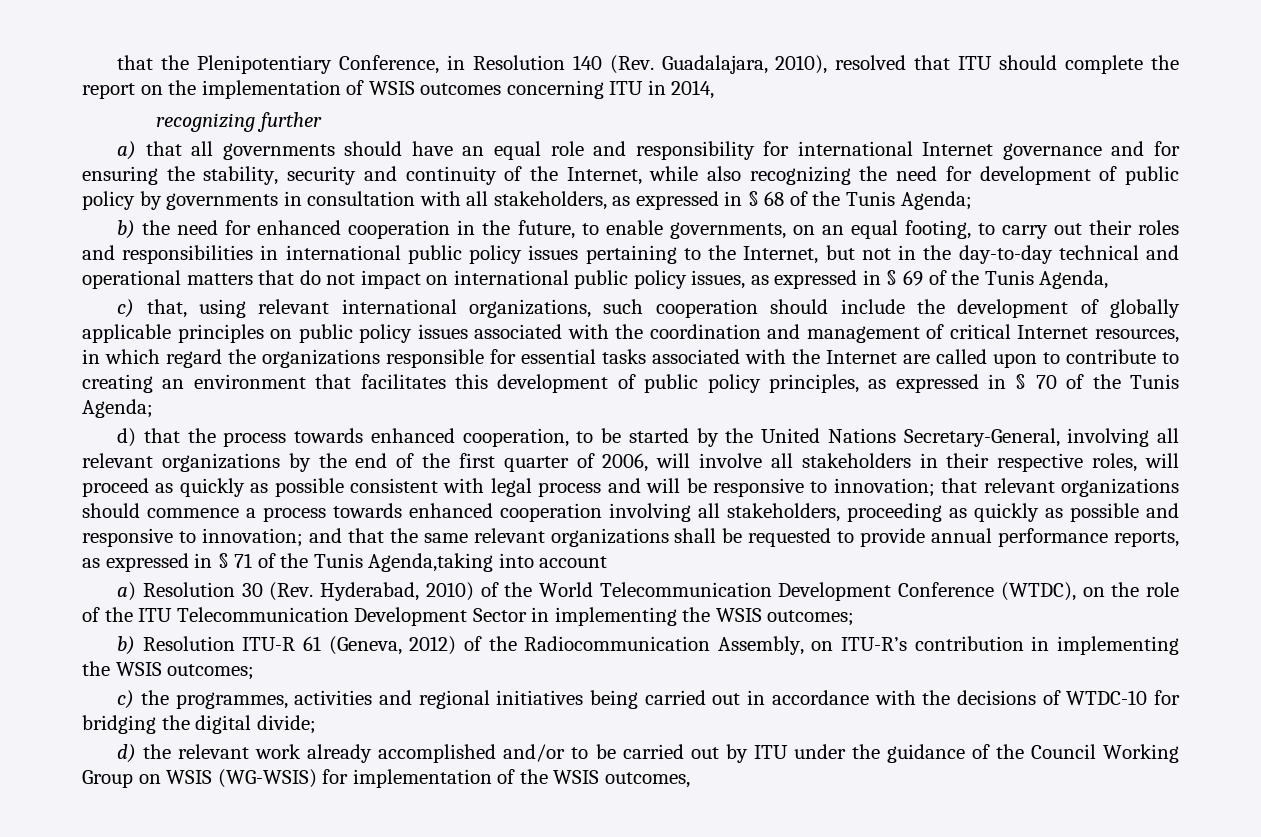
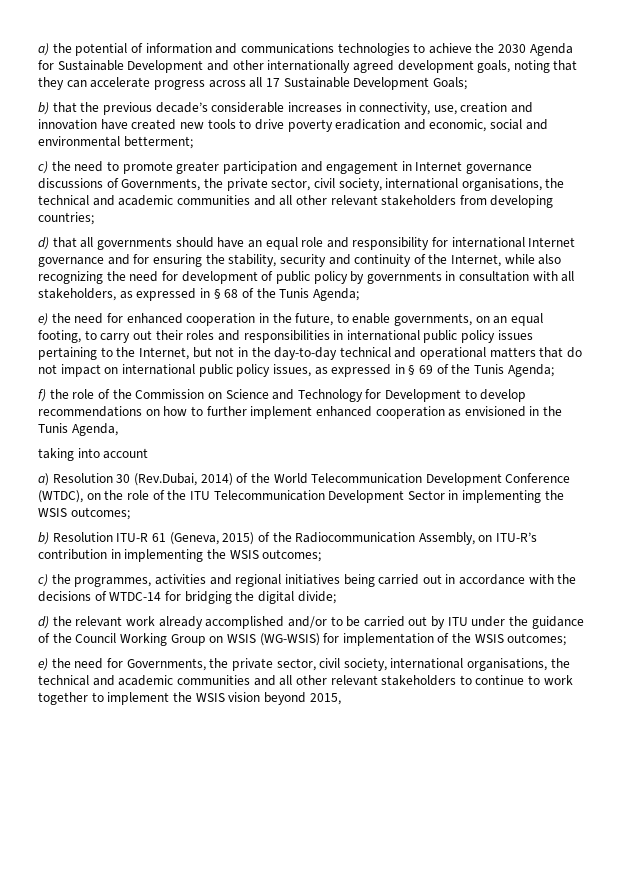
- that the Plenipotentiary Conference, in Resolution 140 (Rev. Guadalajara, 2010), resolved that ITU should complete the report on the implementation of WSIS outcomes concerning ITU in 2014,
- recognizing further
- a) that all governments should have an equal role and responsibility for international Internet governance and for ensuring the stability, security and continuity of the Internet, while also recognizing the need for development of public policy by governments in consultation with all stakeholders, as expressed in § 68 of the Tunis Agenda;
+ a) the potential of information and communications technologies to achieve the 2030 Agenda for Sustainable Development and other internationally agreed development goals, noting that they can accelerate progress across all 17 Sustainable Development Goals;
+ b) that the previous decade’s considerable increases in connectivity, use, creation and innovation have created new tools to drive poverty eradication and economic, social and environmental betterment;
+ c) the need to promote greater participation and engagement in Internet governance discussions of Governments, the private sector, civil society, international organisations, the technical and academic communities and all other relevant stakeholders from developing countries;
+ d) that all governments should have an equal role and responsibility for international Internet governance and for ensuring the stability, security and continuity of the Internet, while also recognizing the need for development of public policy by governments in consultation with all stakeholders, as expressed in § 68 of the Tunis Agenda;
- b) the need for enhanced cooperation in the future, to enable governments, on an equal footing, to carry out their roles and responsibilities in international public policy issues pertaining to the Internet, but not in the day-to-day technical and operational matters that do not impact on international public policy issues, as expressed in § 69 of the Tunis Agenda,
- c) that, using relevant international organizations, such cooperation should include the development of globally applicable principles on public policy issues associated with the coordination and management of critical Internet resources, in which regard the organizations responsible for essential tasks associated with the Internet are called upon to contribute to creating an environment that facilitates this development of public policy principles, as expressed in § 70 of the Tunis Agenda;
- d) that the process towards enhanced cooperation, to be started by the United Nations Secretary-General, involving all relevant organizations by the end of the first quarter of 2006, will involve all stakeholders in their respective roles, will proceed as quickly as possible consistent with legal process and will be responsive to innovation; that relevant organizations should commence a process towards enhanced cooperation involving all stakeholders, proceeding as quickly as possible and responsive to innovation; and that the same relevant organizations shall be requested to provide annual performance reports, as expressed in § 71 of the Tunis Agenda,taking into account
+ e) the need for enhanced cooperation in the future, to enable governments, on an equal footing, to carry out their roles and responsibilities in international public policy issues pertaining to the Internet, but not in the day-to-day technical and operational matters that do not impact on international public policy issues, as expressed in § 69 of the Tunis Agenda;
+ f) the role of the Commission on Science and Technology for Development to develop recommendations on how to further implement enhanced cooperation as envisioned in the Tunis Agenda,
+ taking into account
- a) Resolution 30 (Rev. Hyderabad, 2010) of the World Telecommunication Development Conference (WTDC), on the role of the ITU Telecommunication Development Sector in implementing the WSIS outcomes;
+ a) Resolution 30 (Rev.Dubai, 2014) of the World Telecommunication Development Conference (WTDC), on the role of the ITU Telecommunication Development Sector in implementing the WSIS outcomes;
- b) Resolution ITU-R 61 (Geneva, 2012) of the Radiocommunication Assembly, on ITU-R’s contribution in implementing the WSIS outcomes;
+ b) Resolution ITU-R 61 (Geneva, 2015) of the Radiocommunication Assembly, on ITU-R’s contribution in implementing the WSIS outcomes;
- c) the programmes, activities and regional initiatives being carried out in accordance with the decisions of WTDC-10 for bridging the digital divide;
+ c) the programmes, activities and regional initiatives being carried out in accordance with the decisions of WTDC-14 for bridging the digital divide;
- d) the relevant work already accomplished and/or to be carried out by ITU under the guidance of the Council Working Group on WSIS (WG-WSIS) for implementation of the WSIS outcomes,
+ d) the relevant work already accomplished and/or to be carried out by ITU under the guidance of the Council Working Group on WSIS (WG-WSIS) for implementation of the WSIS outcomes;
+ e) the need for Governments, the private sector, civil society, international organisations, the technical and academic communities and all other relevant stakeholders to continue to work together to implement the WSIS vision beyond 2015,

